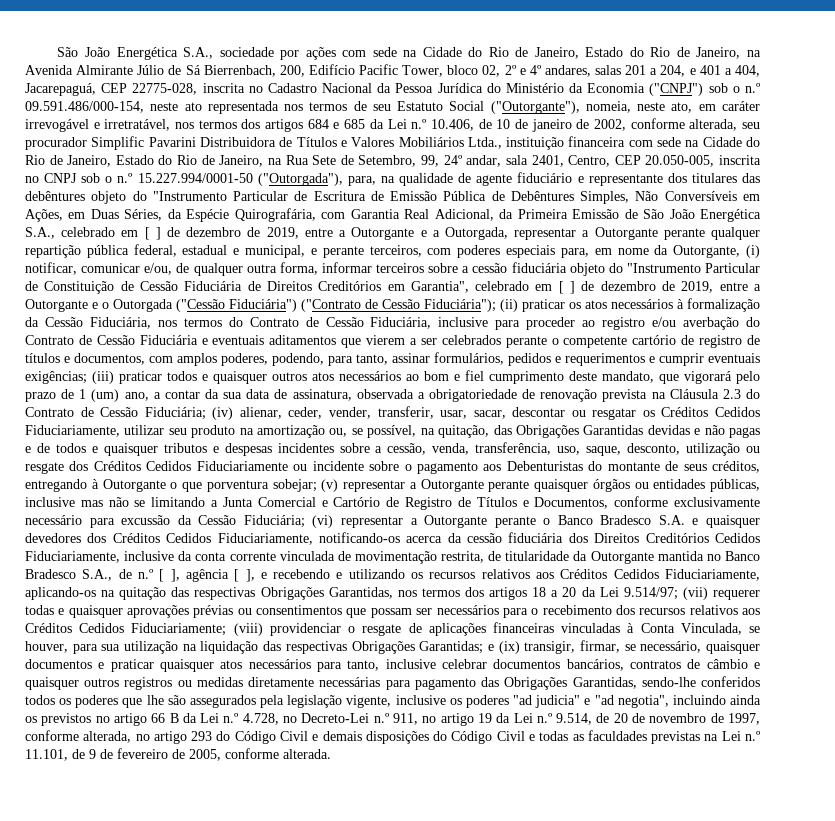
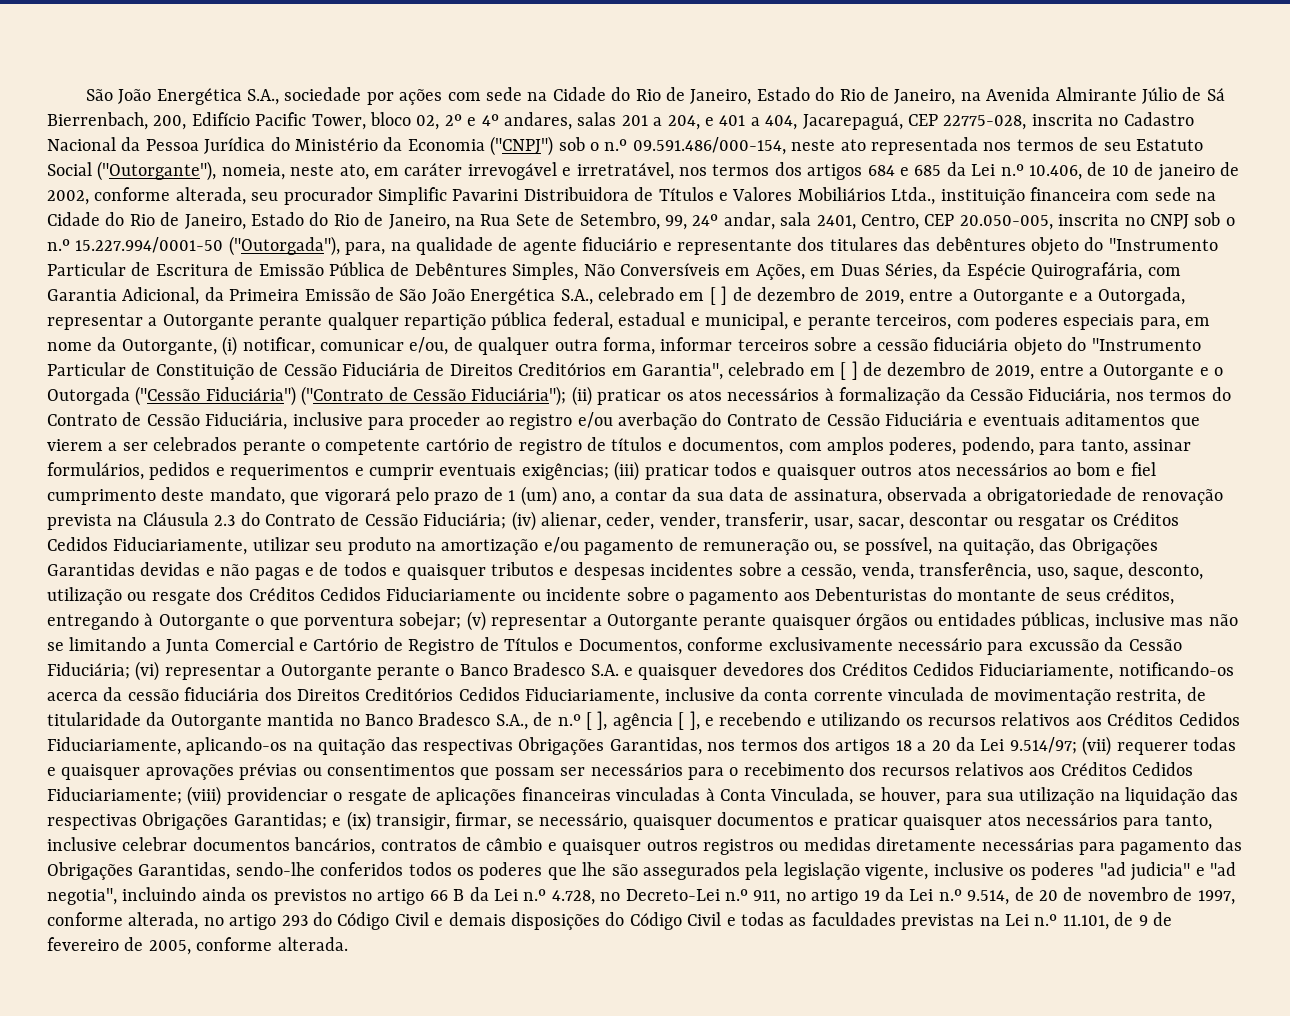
- São João Energética S.A., sociedade por ações com sede na Cidade do Rio de Janeiro, Estado do Rio de Janeiro, na Avenida Almirante Júlio de Sá Bierrenbach, 200, Edifício Pacific Tower, bloco 02, 2º e 4º andares, salas 201 a 204, e 401 a 404, Jacarepaguá, CEP 22775-028, inscrita no Cadastro Nacional da Pessoa Jurídica do Ministério da Economia ("CNPJ") sob o n.º 09.591.486/000-154, neste ato representada nos termos de seu Estatuto Social ("Outorgante"), nomeia, neste ato, em caráter irrevogável e irretratável, nos termos dos artigos 684 e 685 da Lei n.º 10.406, de 10 de janeiro de 2002, conforme alterada, seu procurador Simplific Pavarini Distribuidora de Títulos e Valores Mobiliários Ltda., instituição financeira com sede na Cidade do Rio de Janeiro, Estado do Rio de Janeiro, na Rua Sete de Setembro, 99, 24º andar, sala 2401, Centro, CEP 20.050-005, inscrita no CNPJ sob o n.º 15.227.994/0001-50 ("Outorgada"), para, na qualidade de agente fiduciário e representante dos titulares das debêntures objeto do "Instrumento Particular de Escritura de Emissão Pública de Debêntures Simples, Não Conversíveis em Ações, em Duas Séries, da Espécie Quirografária, com Garantia Real Adicional, da Primeira Emissão de São João Energética S.A., celebrado em [ ] de dezembro de 2019, entre a Outorgante e a Outorgada, representar a Outorgante perante qualquer repartição pública federal, estadual e municipal, e perante terceiros, com poderes especiais para, em nome da Outorgante, (i) notificar, comunicar e/ou, de qualquer outra forma, informar terceiros sobre a cessão fiduciária objeto do "Instrumento Particular de Constituição de Cessão Fiduciária de Direitos Creditórios em Garantia", celebrado em [ ] de dezembro de 2019, entre a Outorgante e o Outorgada ("Cessão Fiduciária") ("Contrato de Cessão Fiduciária");
+ São João Energética S.A., sociedade por ações com sede na Cidade do Rio de Janeiro, Estado do Rio de Janeiro, na Avenida Almirante Júlio de Sá Bierrenbach, 200, Edifício Pacific Tower, bloco 02, 2º e 4º andares, salas 201 a 204, e 401 a 404, Jacarepaguá, CEP 22775-028, inscrita no Cadastro Nacional da Pessoa Jurídica do Ministério da Economia ("CNPJ") sob o n.º 09.591.486/000-154, neste ato representada nos termos de seu Estatuto Social ("Outorgante"), nomeia, neste ato, em caráter irrevogável e irretratável, nos termos dos artigos 684 e 685 da Lei n.º 10.406, de 10 de janeiro de 2002, conforme alterada, seu procurador Simplific Pavarini Distribuidora de Títulos e Valores Mobiliários Ltda., instituição financeira com sede na Cidade do Rio de Janeiro, Estado do Rio de Janeiro, na Rua Sete de Setembro, 99, 24º andar, sala 2401, Centro, CEP 20.050-005, inscrita no CNPJ sob o n.º 15.227.994/0001-50 ("Outorgada"), para, na qualidade de agente fiduciário e representante dos titulares das debêntures objeto do "Instrumento Particular de Escritura de Emissão Pública de Debêntures Simples, Não Conversíveis em Ações, em Duas Séries, da Espécie Quirografária, com Garantia Adicional, da Primeira Emissão de São João Energética S.A., celebrado em [ ] de dezembro de 2019, entre a Outorgante e a Outorgada, representar a Outorgante perante qualquer repartição pública federal, estadual e municipal, e perante terceiros, com poderes especiais para, em nome da Outorgante, (i) notificar, comunicar e/ou, de qualquer outra forma, informar terceiros sobre a cessão fiduciária objeto do "Instrumento Particular de Constituição de Cessão Fiduciária de Direitos Creditórios em Garantia", celebrado em [ ] de dezembro de 2019, entre a Outorgante e o Outorgada ("Cessão Fiduciária") ("Contrato de Cessão Fiduciária");
- (iv) alienar, ceder, vender, transferir, usar, sacar, descontar ou resgatar os Créditos Cedidos Fiduciariamente, utilizar seu produto na amortização ou, se possível, na quitação, das Obrigações Garantidas devidas e não pagas e de todos e quaisquer tributos e despesas incidentes sobre a cessão, venda, transferência, uso, saque, desconto, utilização ou resgate dos Créditos Cedidos Fiduciariamente ou incidente sobre o pagamento aos Debenturistas do montante de seus créditos, entregando à Outorgante o que porventura sobejar;
+ (iv) alienar, ceder, vender, transferir, usar, sacar, descontar ou resgatar os Créditos Cedidos Fiduciariamente, utilizar seu produto na amortização e/ou pagamento de remuneração ou, se possível, na quitação, das Obrigações Garantidas devidas e não pagas e de todos e quaisquer tributos e despesas incidentes sobre a cessão, venda, transferência, uso, saque, desconto, utilização ou resgate dos Créditos Cedidos Fiduciariamente ou incidente sobre o pagamento aos Debenturistas do montante de seus créditos, entregando à Outorgante o que porventura sobejar;

